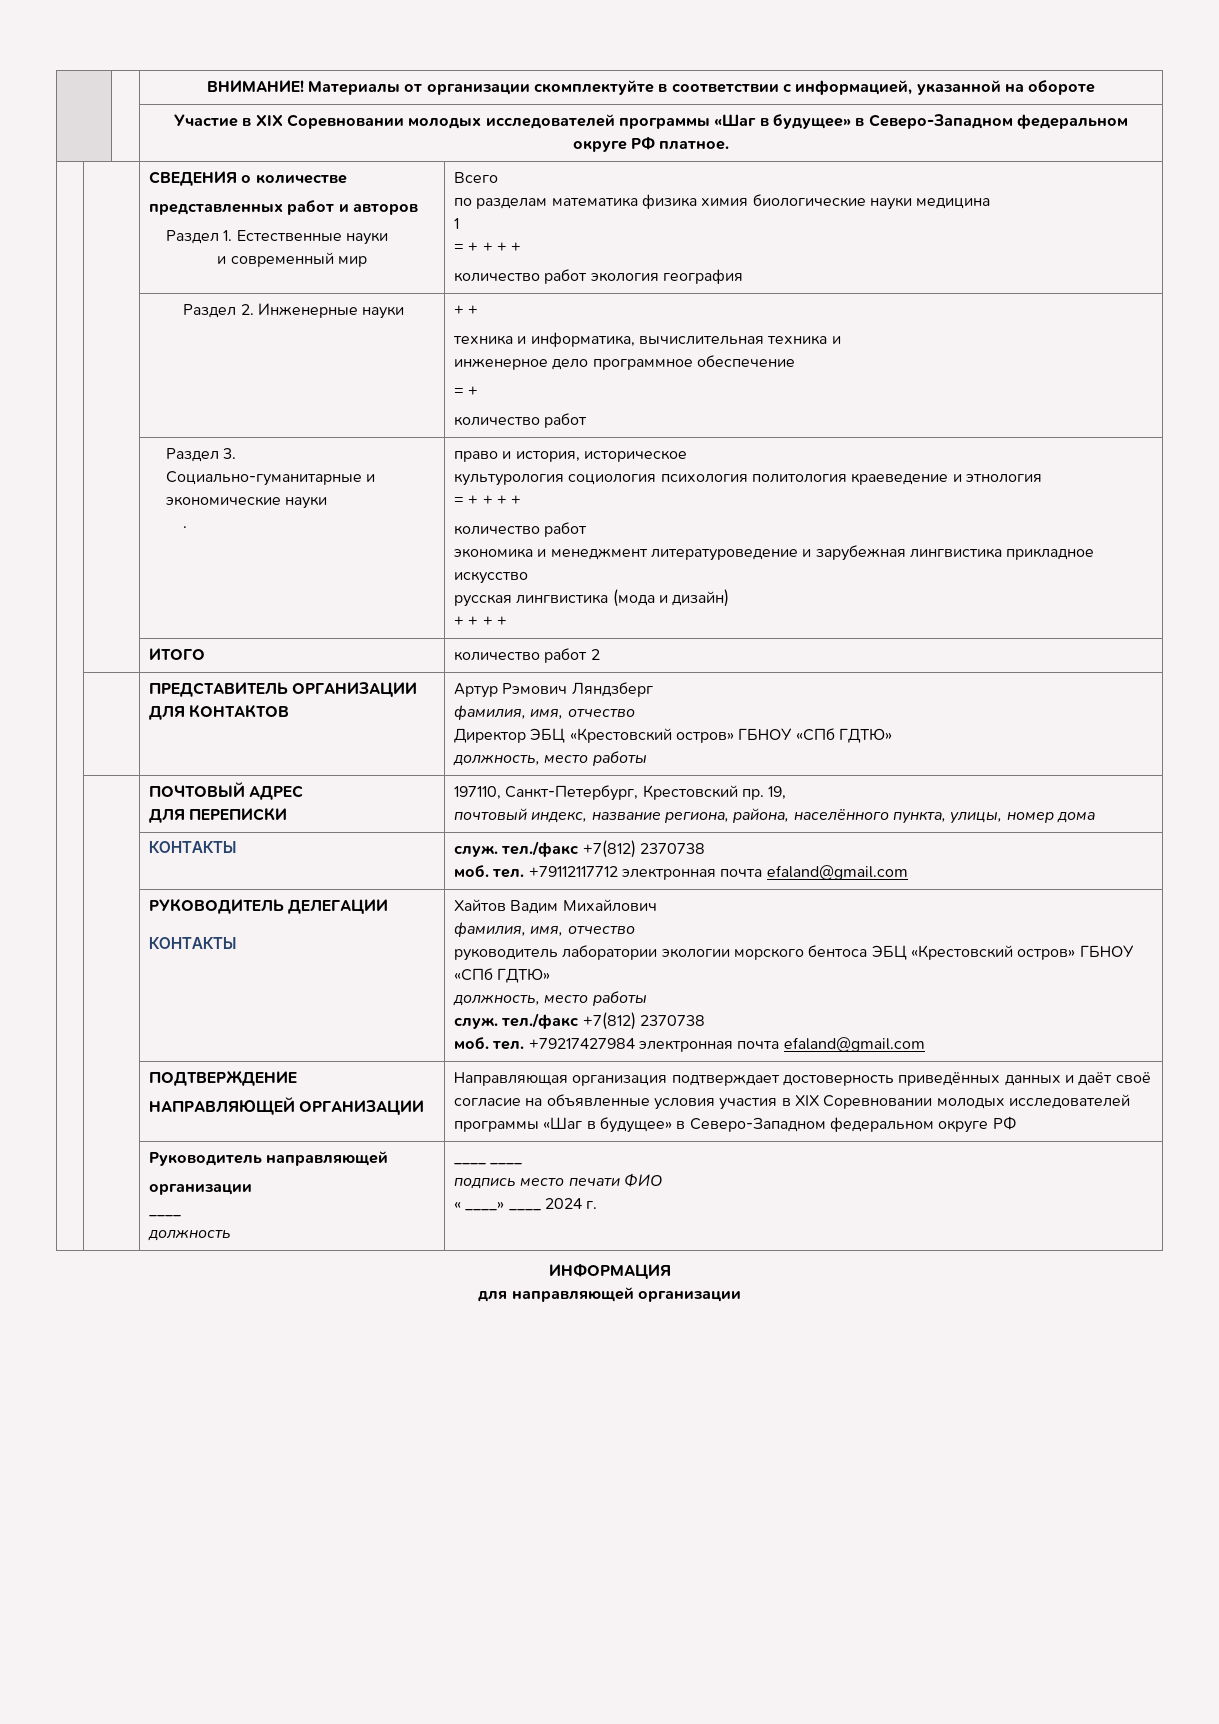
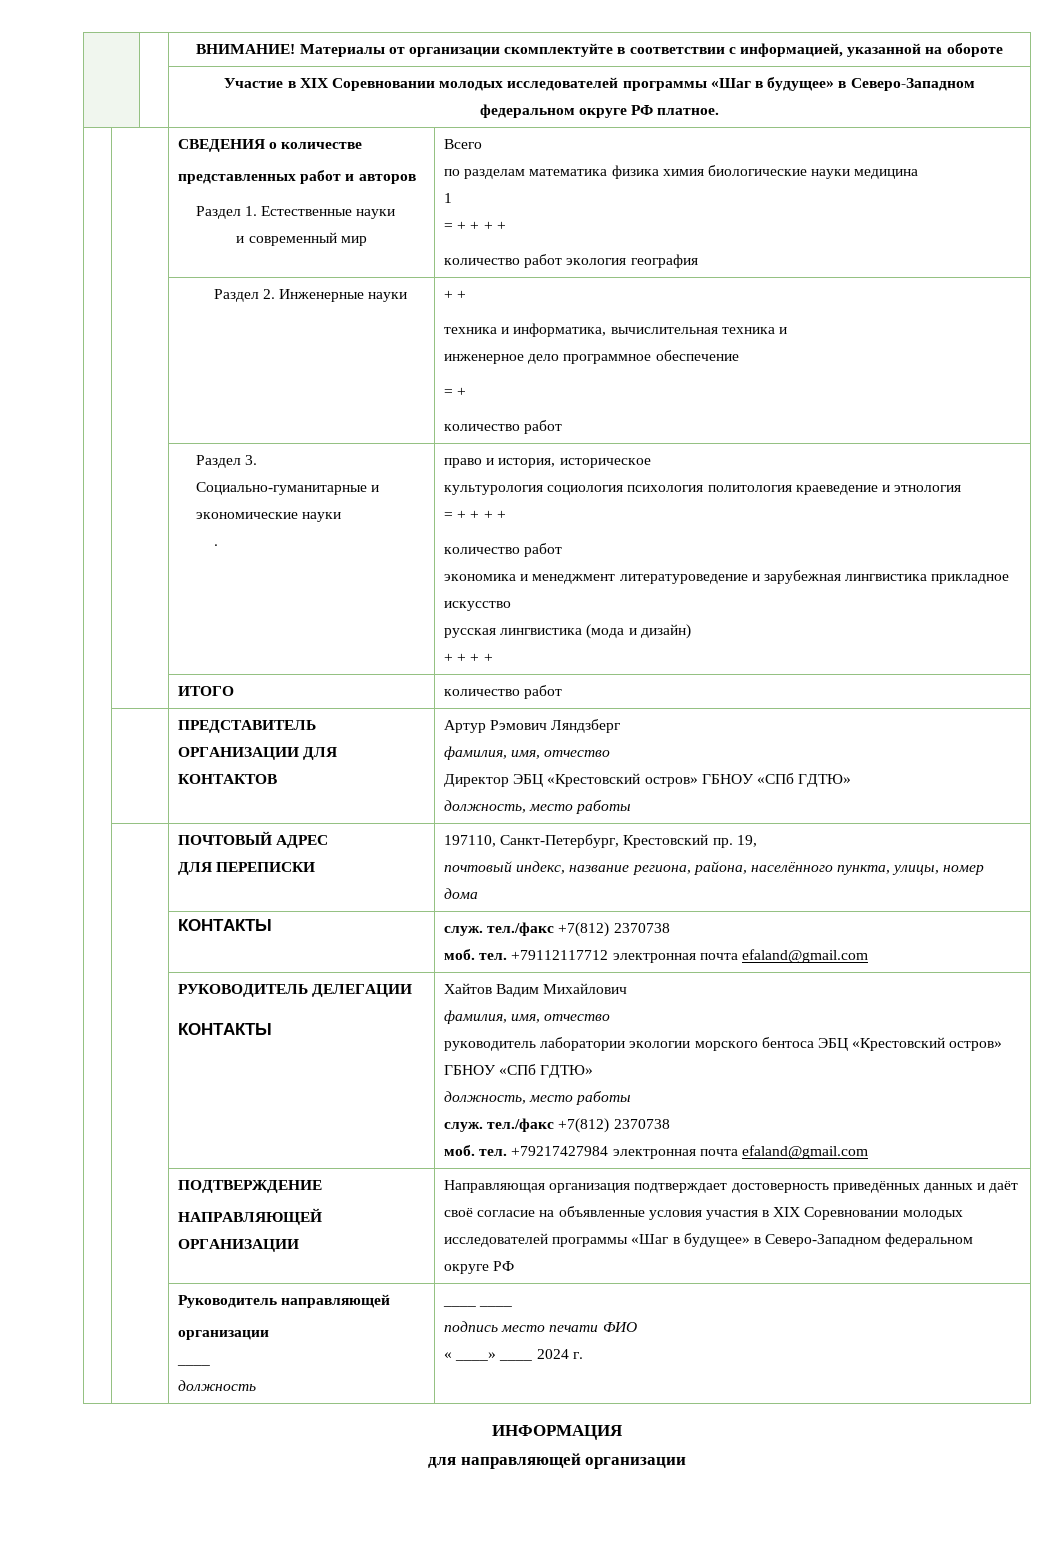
- | | ИТОГО | количество работ 2
+ | | ИТОГО | количество работ

